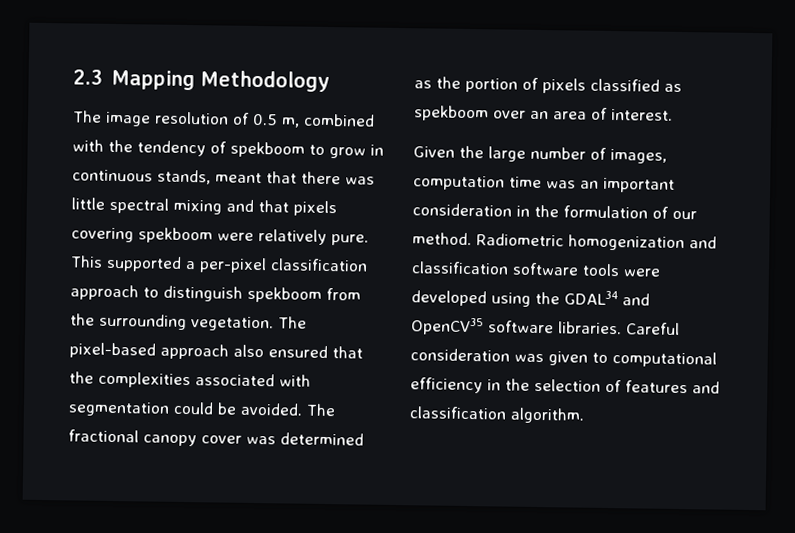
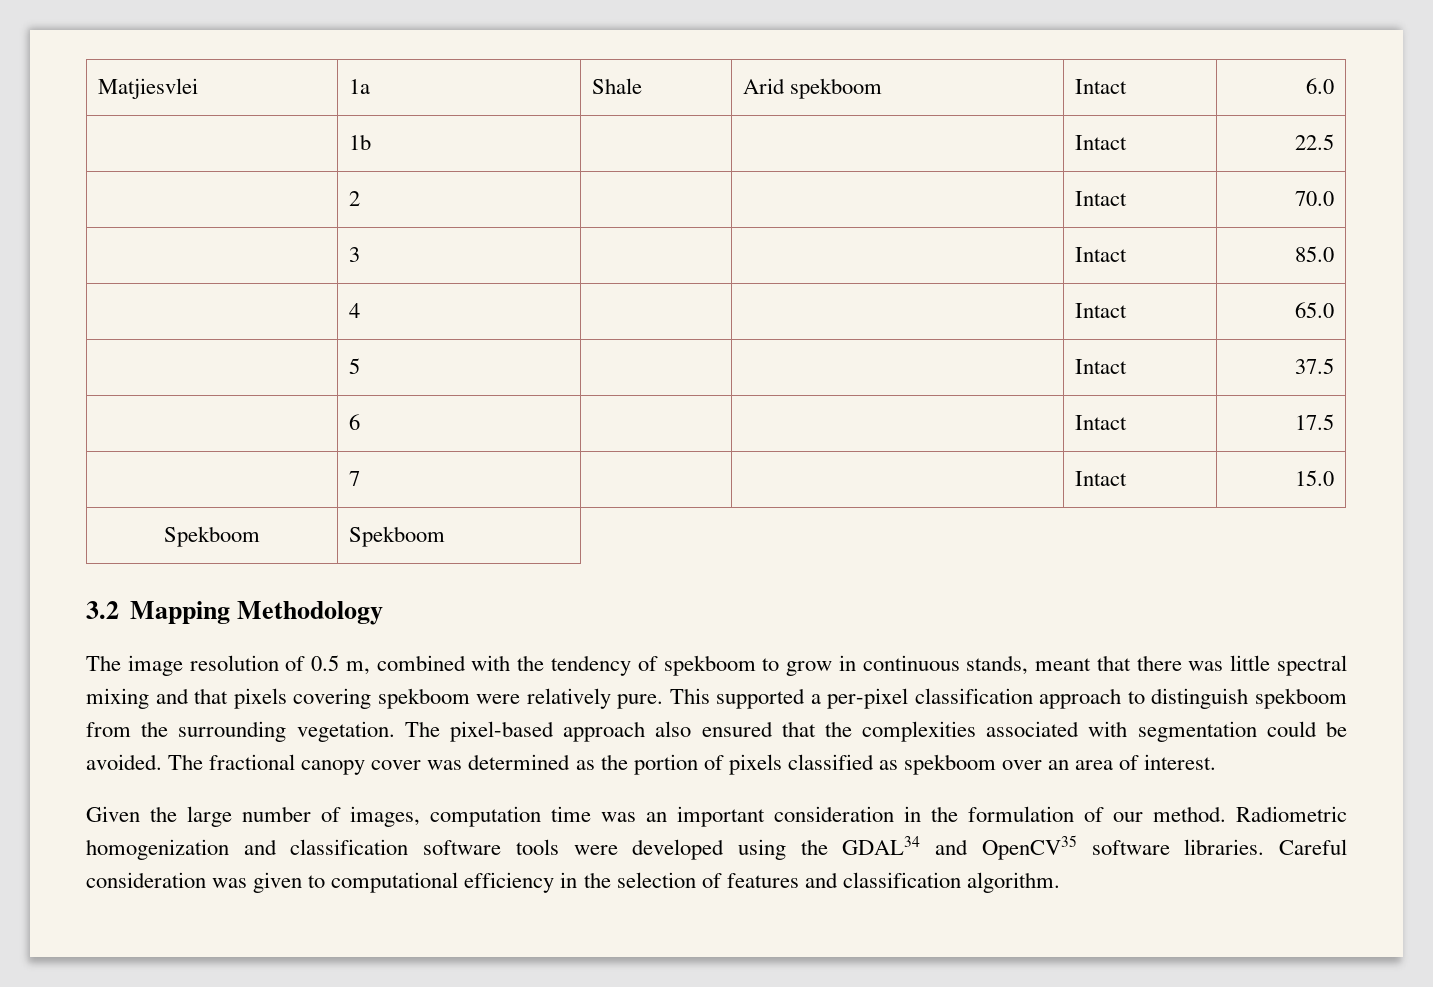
- 2.3 Mapping Methodology
+ Matjiesvlei | 1a | Shale | Arid spekboom | Intact | 6.0
+ | 1b | | | Intact | 22.5
+ | 2 | | | Intact | 70.0
+ | 3 | | | Intact | 85.0
+ | 4 | | | Intact | 65.0
+ | 5 | | | Intact | 37.5
+ | 6 | | | Intact | 17.5
+ | 7 | | | Intact | 15.0
+ Spekboom | Spekboom
+ 3.2 Mapping Methodology

